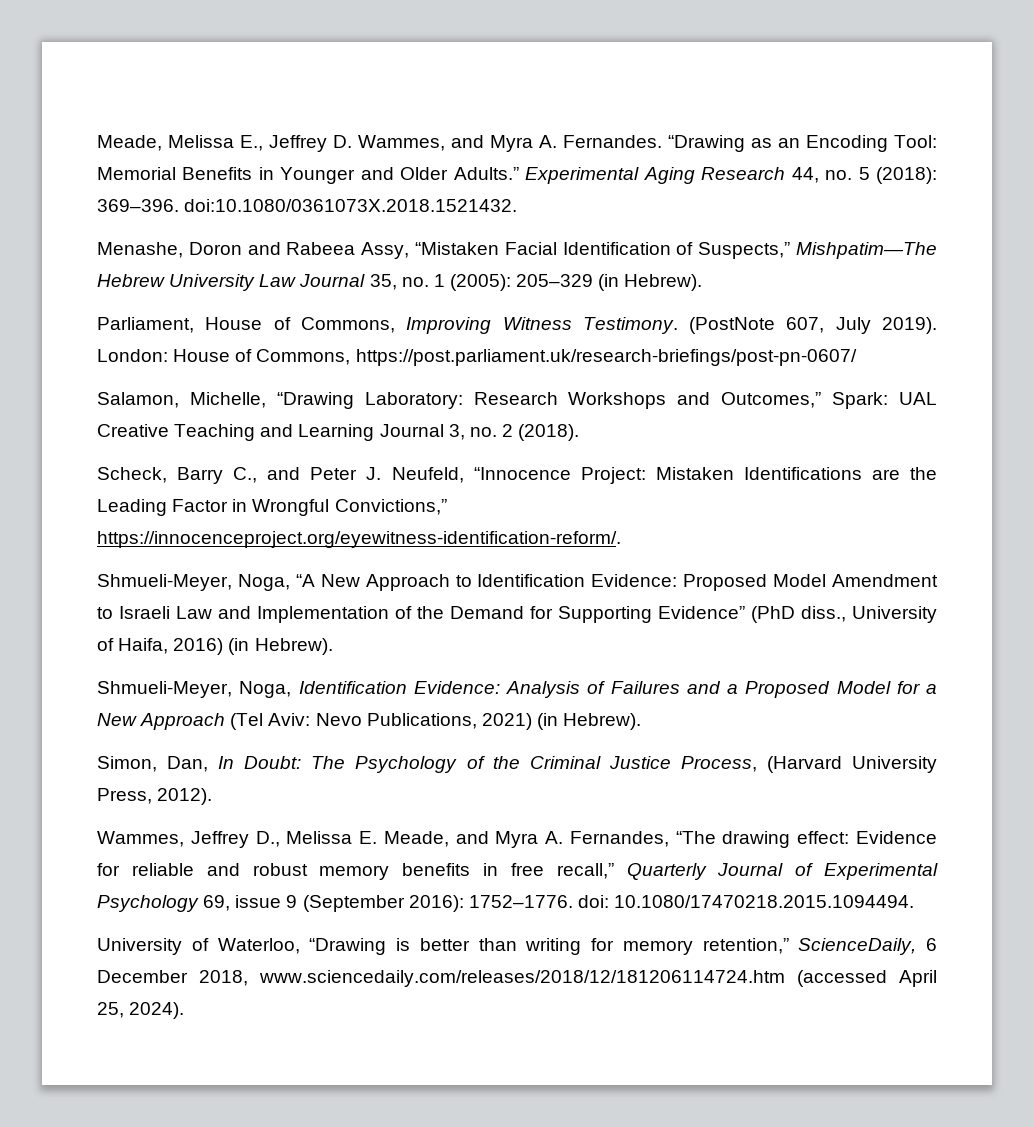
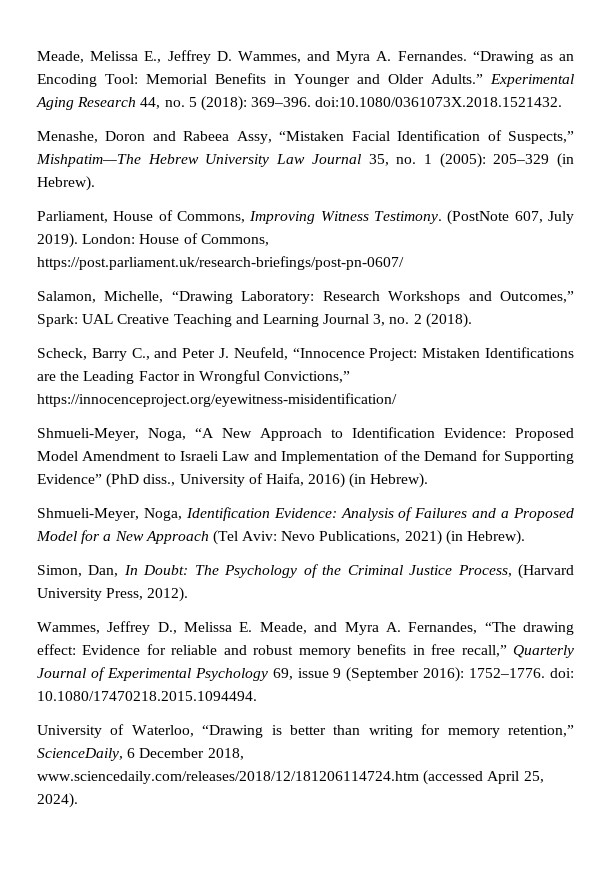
- Scheck, Barry C., and Peter J. Neufeld, “Innocence Project: Mistaken Identifications are the Leading Factor in Wrongful Convictions,” https://innocenceproject.org/eyewitness-identification-reform/.
+ Scheck, Barry C., and Peter J. Neufeld, “Innocence Project: Mistaken Identifications are the Leading Factor in Wrongful Convictions,” https://innocenceproject.org/eyewitness-misidentification/

